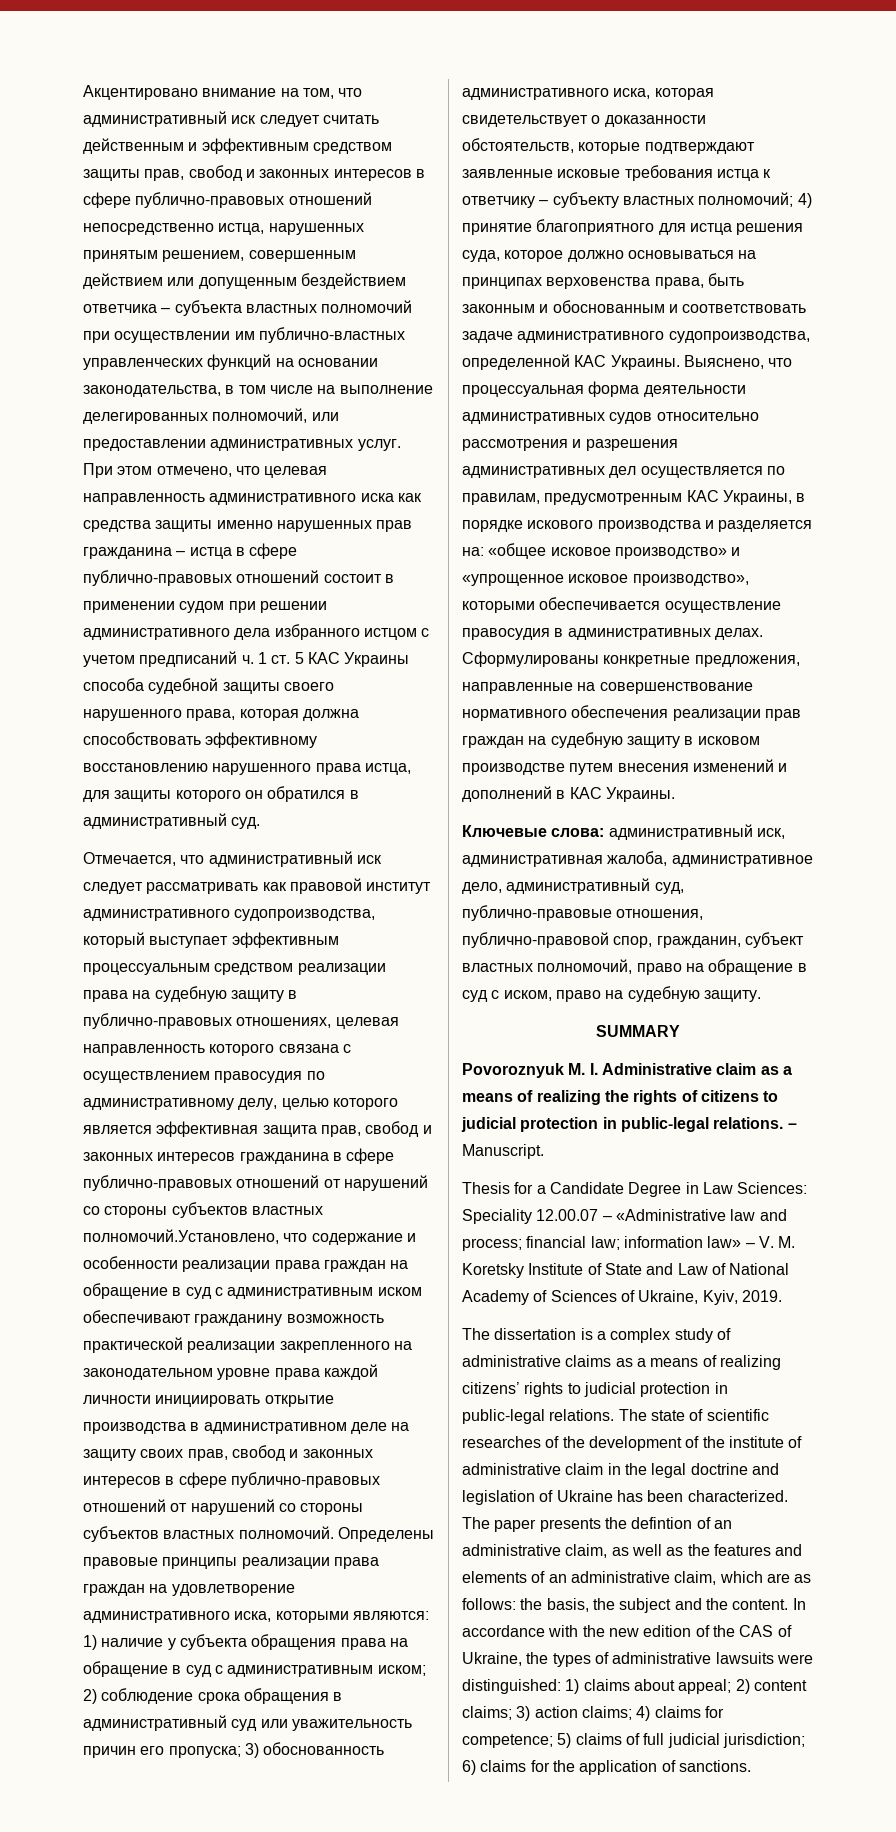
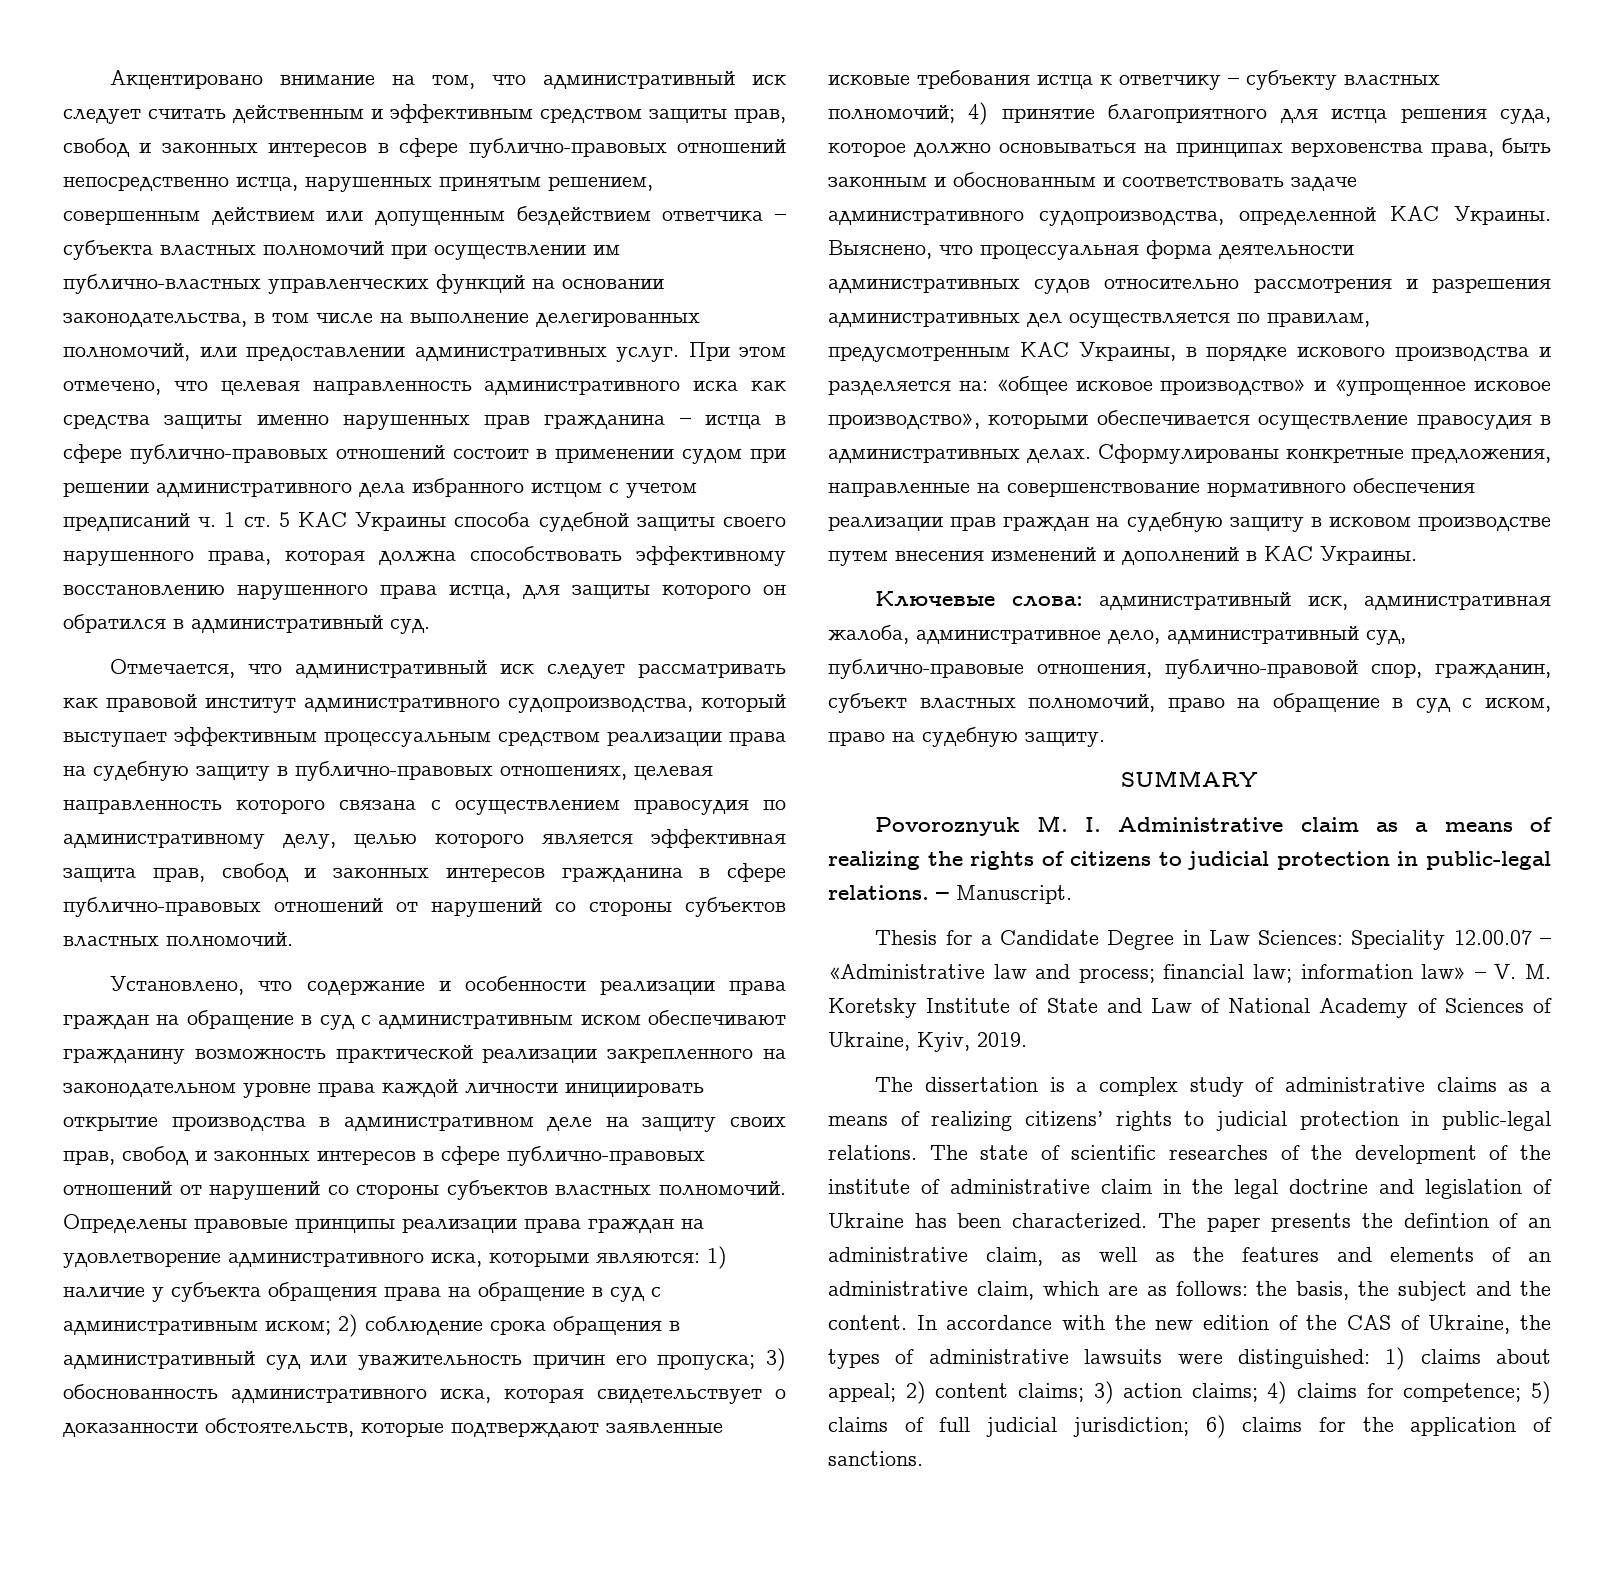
- Отмечается, что административный иск следует рассматривать как правовой институт административного судопроизводства, который выступает эффективным процессуальным средством реализации права на судебную защиту в публично-правовых отношениях, целевая направленность которого связана с осуществлением правосудия по административному делу, целью которого является эффективная защита прав, свобод и законных интересов гражданина в сфере публично-правовых отношений от нарушений со стороны субъектов властных полномочий.Установлено, что содержание и особенности реализации права граждан на обращение в суд с административным иском обеспечивают гражданину возможность практической реализации закрепленного на законодательном уровне права каждой личности инициировать открытие производства в административном деле на защиту своих прав, свобод и законных интересов в сфере публично-правовых отношений от нарушений со стороны субъектов властных полномочий.
+ Отмечается, что административный иск следует рассматривать как правовой институт административного судопроизводства, который выступает эффективным процессуальным средством реализации права на судебную защиту в публично-правовых отношениях, целевая направленность которого связана с осуществлением правосудия по административному делу, целью которого является эффективная защита прав, свобод и законных интересов гражданина в сфере публично-правовых отношений от нарушений со стороны субъектов властных полномочий.
+ Установлено, что содержание и особенности реализации права граждан на обращение в суд с административным иском обеспечивают гражданину возможность практической реализации закрепленного на законодательном уровне права каждой личности инициировать открытие производства в административном деле на защиту своих прав, свобод и законных интересов в сфере публично-правовых отношений от нарушений со стороны субъектов властных полномочий.

